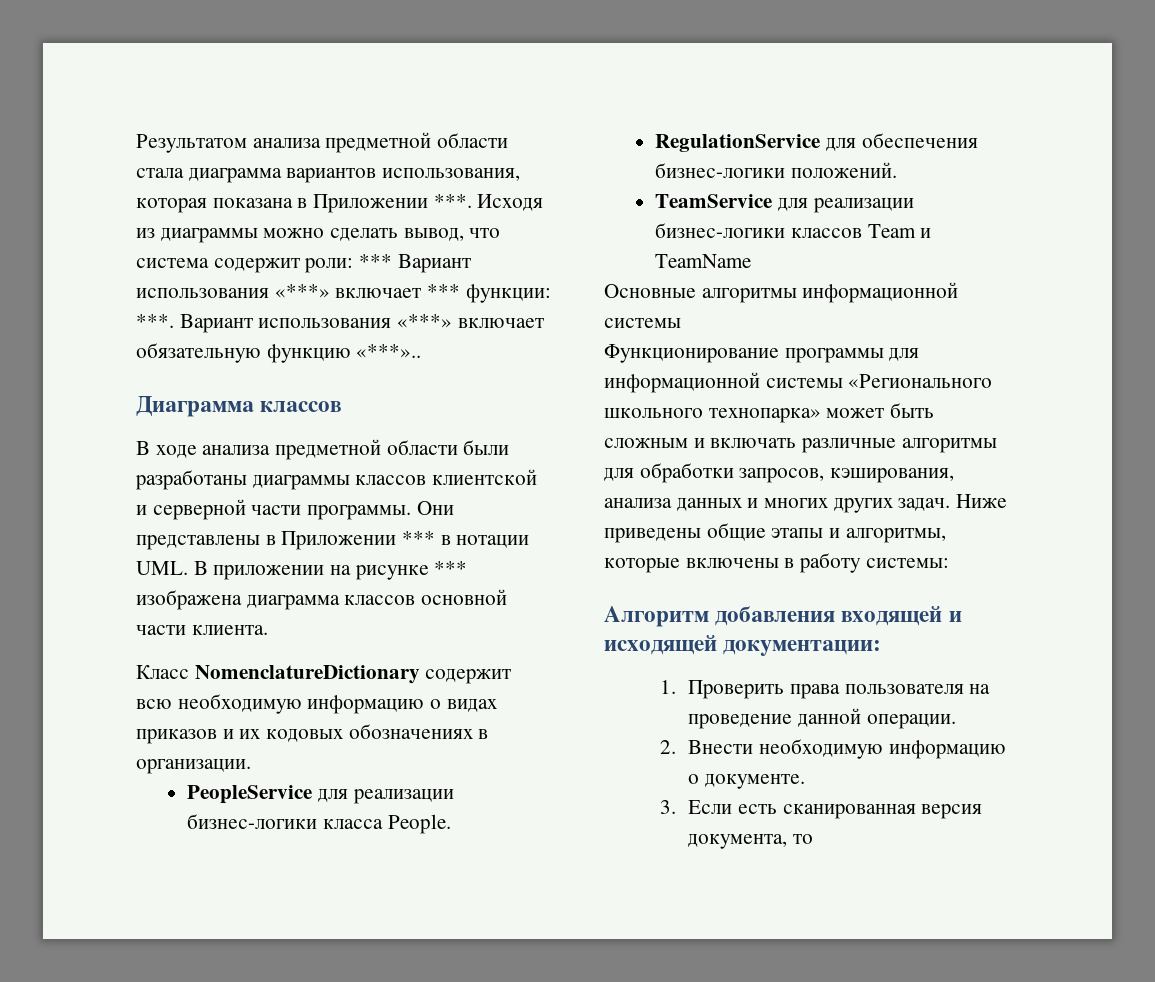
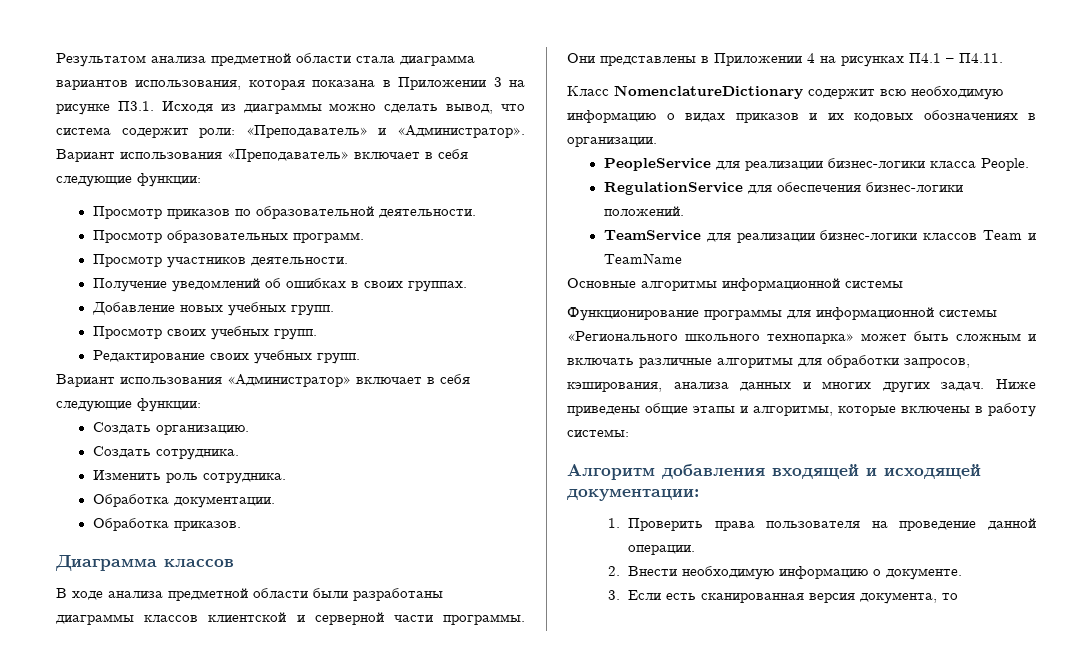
- Результатом анализа предметной области стала диаграмма вариантов использования, которая показана в Приложении ***. Исходя из диаграммы можно сделать вывод, что система содержит роли: *** Вариант использования «***» включает *** функции: ***. Вариант использования «***» включает обязательную функцию «***»..
+ Результатом анализа предметной области стала диаграмма вариантов использования, которая показана в Приложении 3 на рисунке П3.1. Исходя из диаграммы можно сделать вывод, что система содержит роли: «Преподаватель» и «Администратор». Вариант использования «Преподаватель» включает в себя следующие функции:
+ Просмотр приказов по образовательной деятельности.
+ Просмотр образовательных программ.
+ Просмотр участников деятельности.
+ Получение уведомлений об ошибках в своих группах.
+ Добавление новых учебных групп.
+ Просмотр своих учебных групп.
+ Редактирование своих учебных групп.
+ Вариант использования «Администратор» включает в себя следующие функции:
+ Создать организацию.
+ Создать сотрудника.
+ Изменить роль сотрудника.
+ Обработка документации.
+ Обработка приказов.
- Они представлены в Приложении *** в нотации UML. В приложении на рисунке *** изображена диаграмма классов основной части клиента.
+ Они представлены в Приложении 4 на рисунках П4.1 – П4.11.

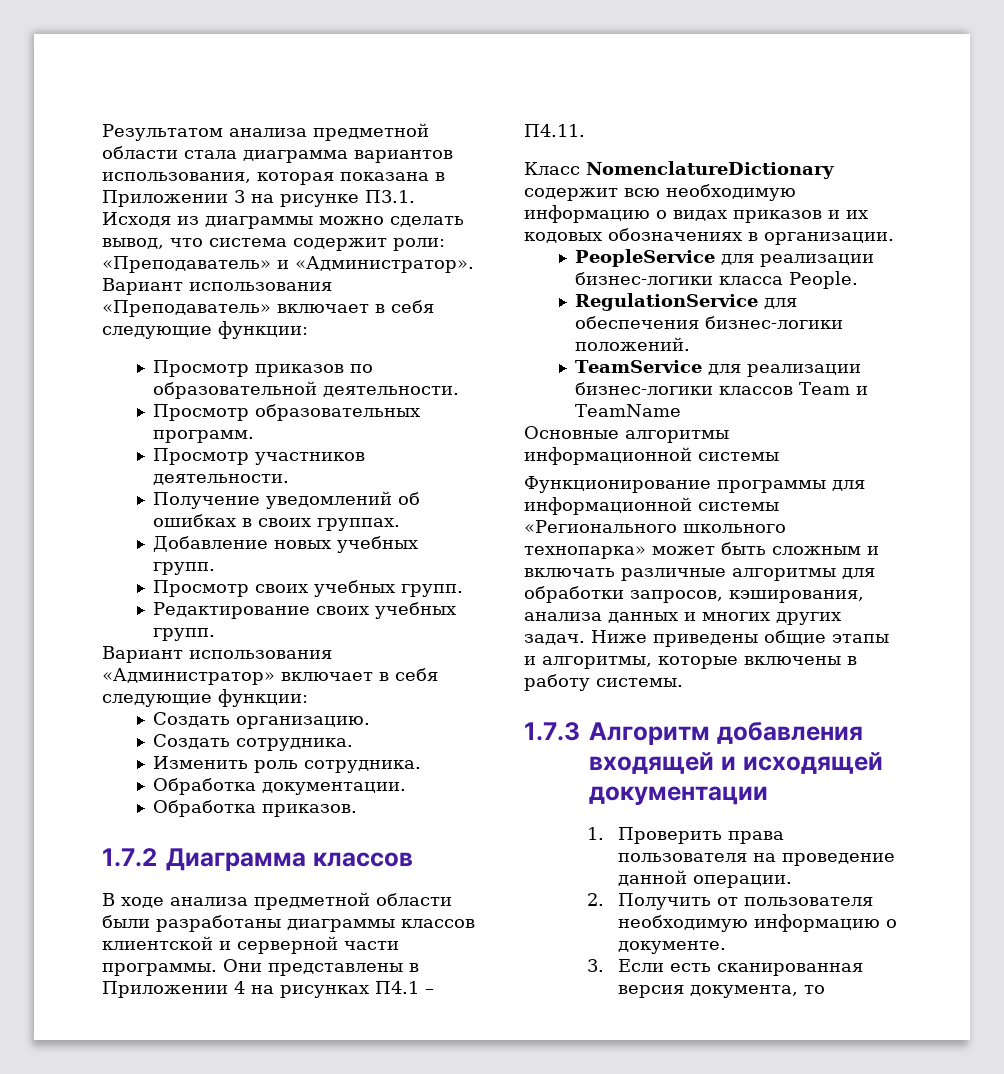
- Диаграмма классов
+ 1.7.2 Диаграмма классов
- Ниже приведены общие этапы и алгоритмы, которые включены в работу системы:
- Алгоритм добавления входящей и исходящей документации:
+ Ниже приведены общие этапы и алгоритмы, которые включены в работу системы.
+ 1.7.3 Алгоритм добавления входящей и исходящей документации
- 2. Внести необходимую информацию о документе.
+ 2. Получить от пользователя необходимую информацию о документе.

